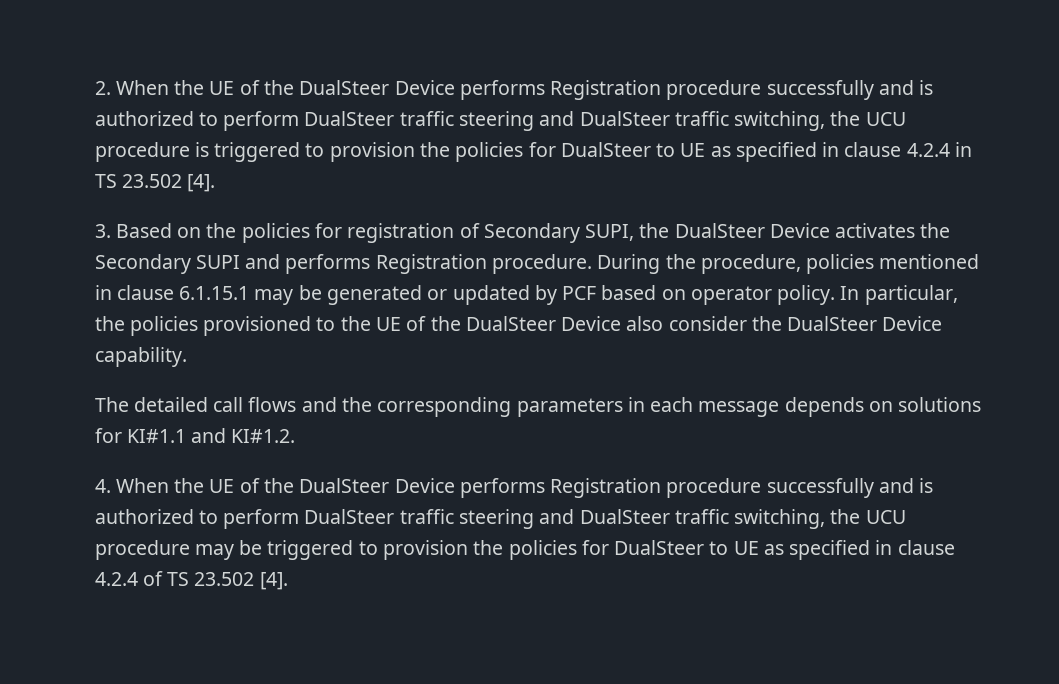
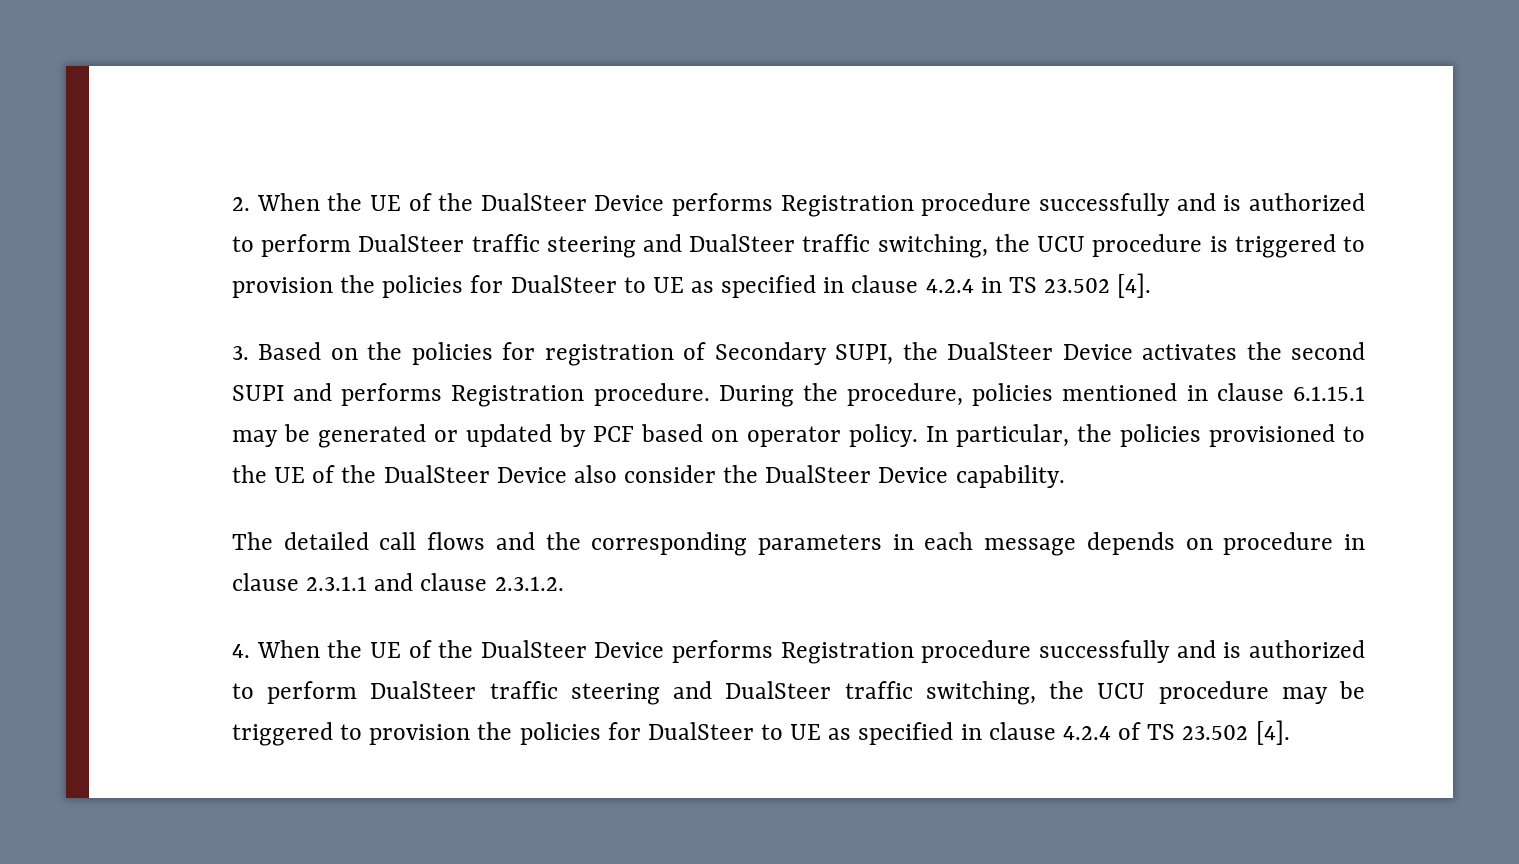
- 3. Based on the policies for registration of Secondary SUPI, the DualSteer Device activates the Secondary SUPI and performs Registration procedure.
+ 3. Based on the policies for registration of Secondary SUPI, the DualSteer Device activates the second SUPI and performs Registration procedure.
- The detailed call flows and the corresponding parameters in each message depends on solutions for KI#1.1 and KI#1.2.
+ The detailed call flows and the corresponding parameters in each message depends on procedure in clause 2.3.1.1 and clause 2.3.1.2.

